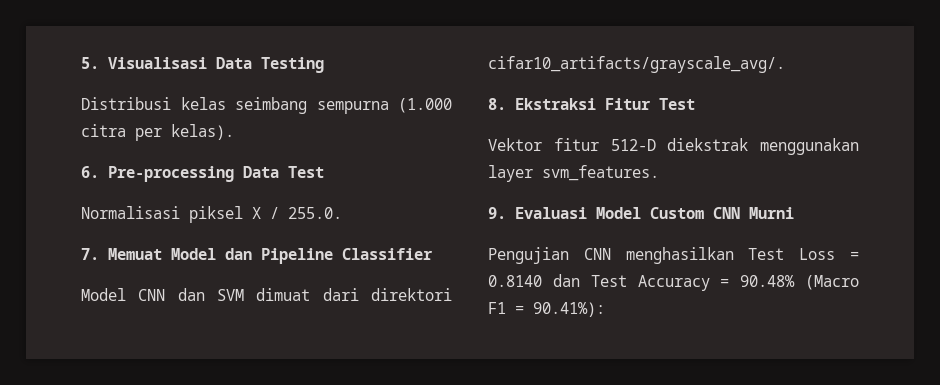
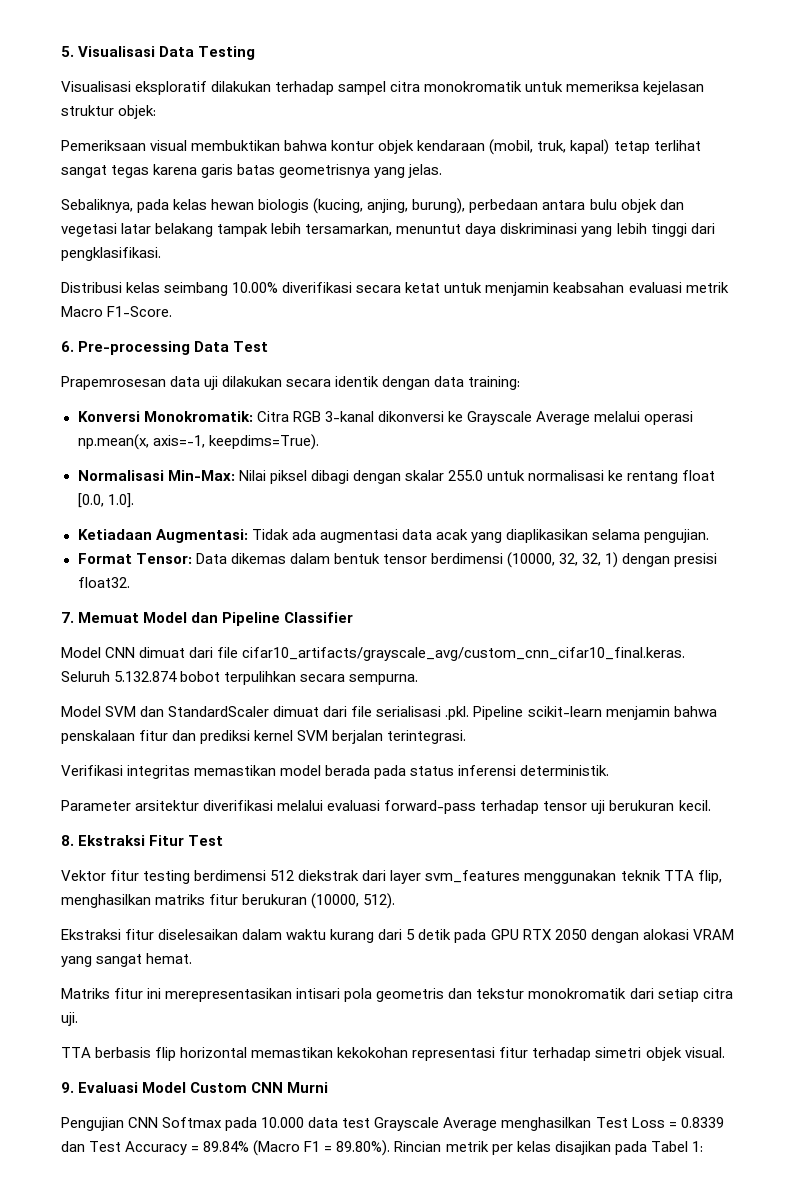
- Distribusi kelas seimbang sempurna (1.000 citra per kelas).
+ Visualisasi eksploratif dilakukan terhadap sampel citra monokromatik untuk memeriksa kejelasan struktur objek:
+ Pemeriksaan visual membuktikan bahwa kontur objek kendaraan (mobil, truk, kapal) tetap terlihat sangat tegas karena garis batas geometrisnya yang jelas.
+ Sebaliknya, pada kelas hewan biologis (kucing, anjing, burung), perbedaan antara bulu objek dan vegetasi latar belakang tampak lebih tersamarkan, menuntut daya diskriminasi yang lebih tinggi dari pengklasifikasi.
+ Distribusi kelas seimbang 10.00% diverifikasi secara ketat untuk menjamin keabsahan evaluasi metrik Macro F1-Score.
  6. Pre-processing Data Test
- Normalisasi piksel X / 255.0.
+ Prapemrosesan data uji dilakukan secara identik dengan data training:
+ Konversi Monokromatik: Citra RGB 3-kanal dikonversi ke Grayscale Average melalui operasi np.mean(x, axis=-1, keepdims=True).
+ Normalisasi Min-Max: Nilai piksel dibagi dengan skalar 255.0 untuk normalisasi ke rentang float [0.0, 1.0].
+ Ketiadaan Augmentasi: Tidak ada augmentasi data acak yang diaplikasikan selama pengujian.
+ Format Tensor: Data dikemas dalam bentuk tensor berdimensi (10000, 32, 32, 1) dengan presisi float32.
- Model CNN dan SVM dimuat dari direktori cifar10_artifacts/grayscale_avg/.
+ Model CNN dimuat dari file cifar10_artifacts/grayscale_avg/custom_cnn_cifar10_final.keras. Seluruh 5.132.874 bobot terpulihkan secara sempurna.
+ Model SVM dan StandardScaler dimuat dari file serialisasi .pkl. Pipeline scikit-learn menjamin bahwa penskalaan fitur dan prediksi kernel SVM berjalan terintegrasi.
+ Verifikasi integritas memastikan model berada pada status inferensi deterministik.
+ Parameter arsitektur diverifikasi melalui evaluasi forward-pass terhadap tensor uji berukuran kecil.
- Vektor fitur 512-D diekstrak menggunakan layer svm_features.
+ Vektor fitur testing berdimensi 512 diekstrak dari layer svm_features menggunakan teknik TTA flip, menghasilkan matriks fitur berukuran (10000, 512).
+ Ekstraksi fitur diselesaikan dalam waktu kurang dari 5 detik pada GPU RTX 2050 dengan alokasi VRAM yang sangat hemat.
+ Matriks fitur ini merepresentasikan intisari pola geometris dan tekstur monokromatik dari setiap citra uji.
+ TTA berbasis flip horizontal memastikan kekokohan representasi fitur terhadap simetri objek visual.
- Pengujian CNN menghasilkan Test Loss = 0.8140 dan Test Accuracy = 90.48% (Macro F1 = 90.41%):
+ Pengujian CNN Softmax pada 10.000 data test Grayscale Average menghasilkan Test Loss = 0.8339 dan Test Accuracy = 89.84% (Macro F1 = 89.80%). Rincian metrik per kelas disajikan pada Tabel 1:

